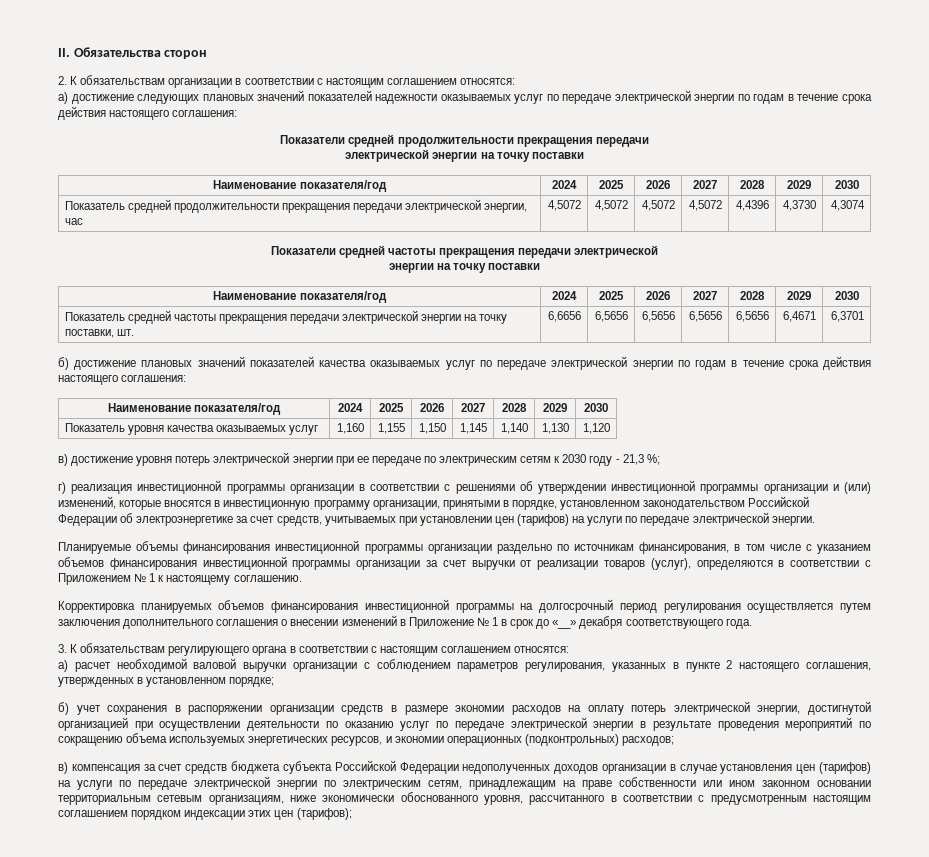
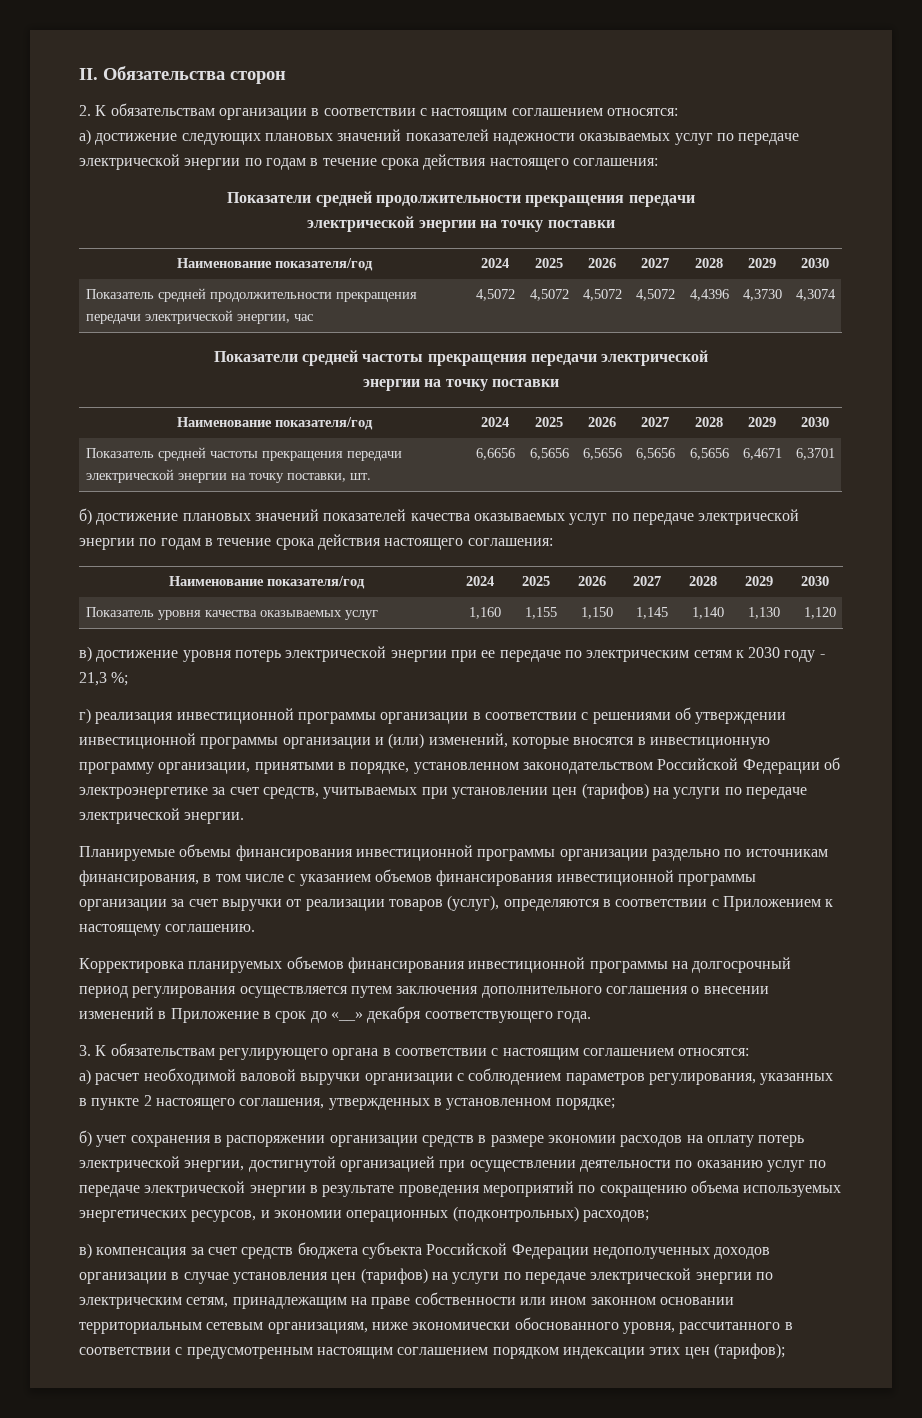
- Планируемые объемы финансирования инвестиционной программы организации раздельно по источникам финансирования, в том числе с указанием объемов финансирования инвестиционной программы организации за счет выручки от реализации товаров (услуг), определяются в соответствии с Приложением № 1 к настоящему соглашению.
+ Планируемые объемы финансирования инвестиционной программы организации раздельно по источникам финансирования, в том числе с указанием объемов финансирования инвестиционной программы организации за счет выручки от реализации товаров (услуг), определяются в соответствии с Приложением к настоящему соглашению.
- Корректировка планируемых объемов финансирования инвестиционной программы на долгосрочный период регулирования осуществляется путем заключения дополнительного соглашения о внесении изменений в Приложение № 1 в срок до «__» декабря соответствующего года.
+ Корректировка планируемых объемов финансирования инвестиционной программы на долгосрочный период регулирования осуществляется путем заключения дополнительного соглашения о внесении изменений в Приложение в срок до «__» декабря соответствующего года.

